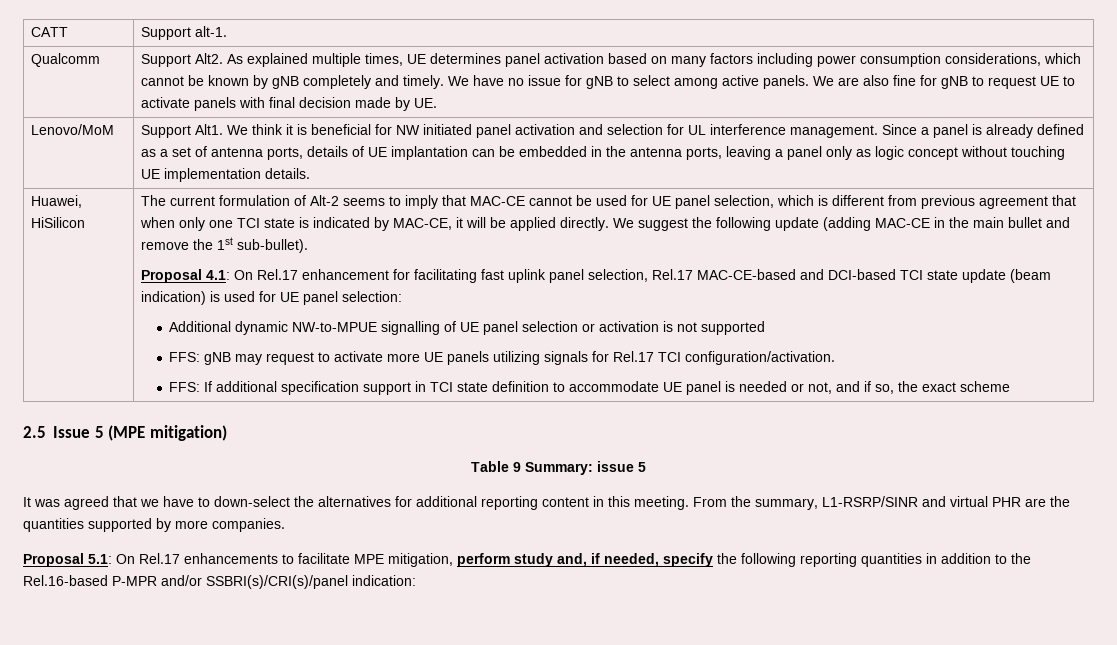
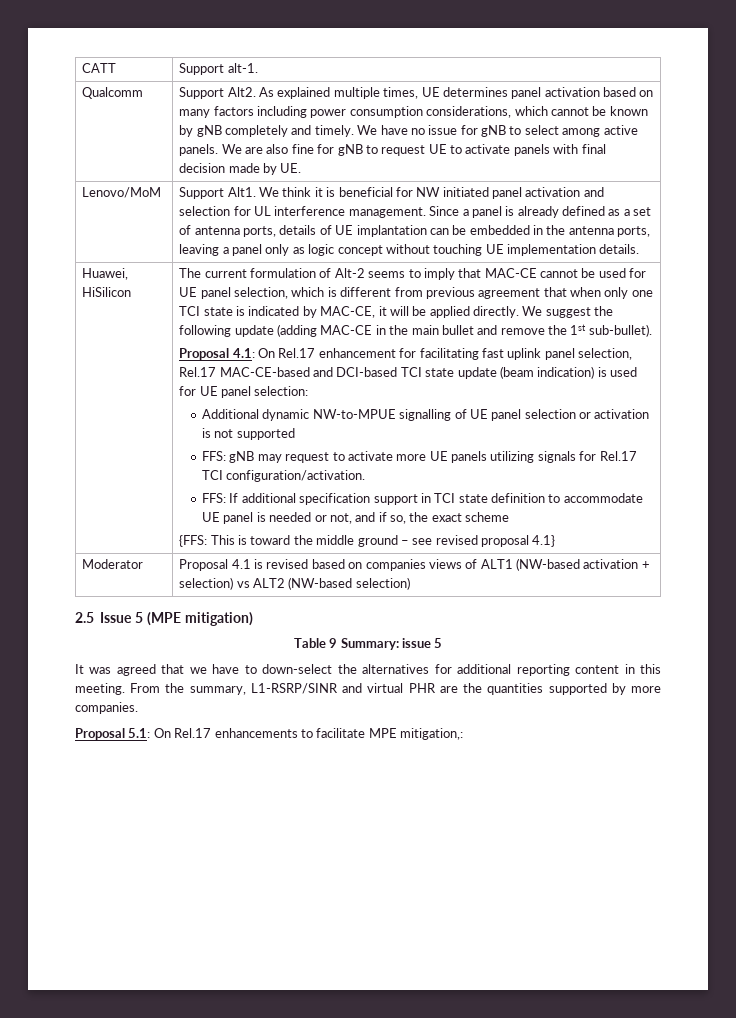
+ {FFS: This is toward the middle ground – see revised proposal 4.1}
+ Moderator | Proposal 4.1 is revised based on companies views of ALT1 (NW-based activation + selection) vs ALT2 (NW-based selection)
- Proposal 5.1: On Rel.17 enhancements to facilitate MPE mitigation, perform study and, if needed, specify the following reporting quantities in addition to the Rel.16-based P-MPR and/or SSBRI(s)/CRI(s)/panel indication:
+ Proposal 5.1: On Rel.17 enhancements to facilitate MPE mitigation,:

